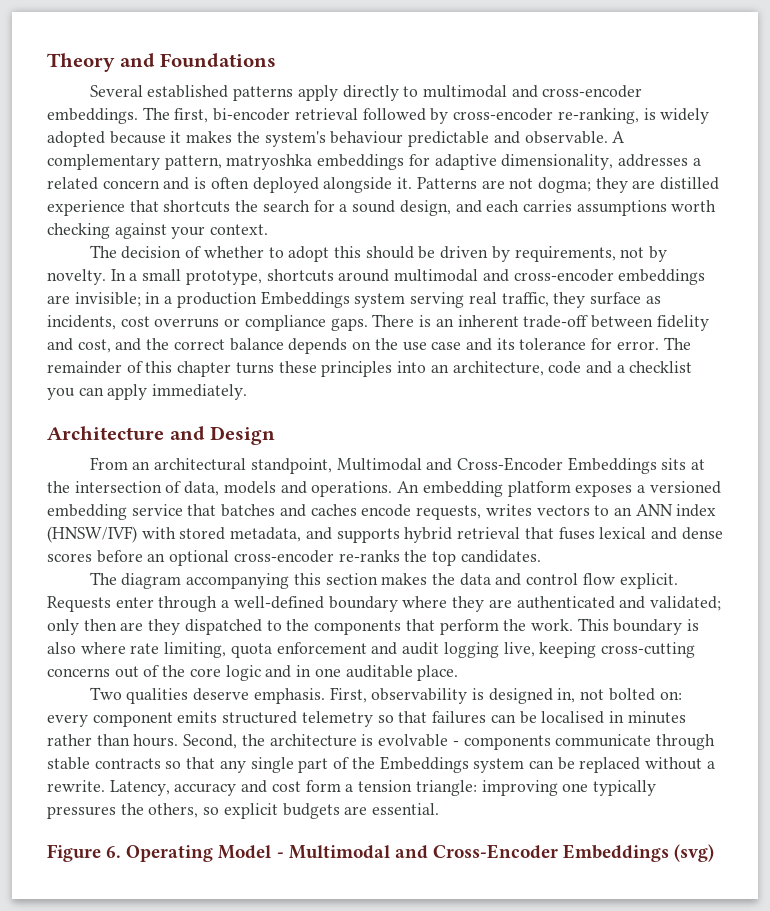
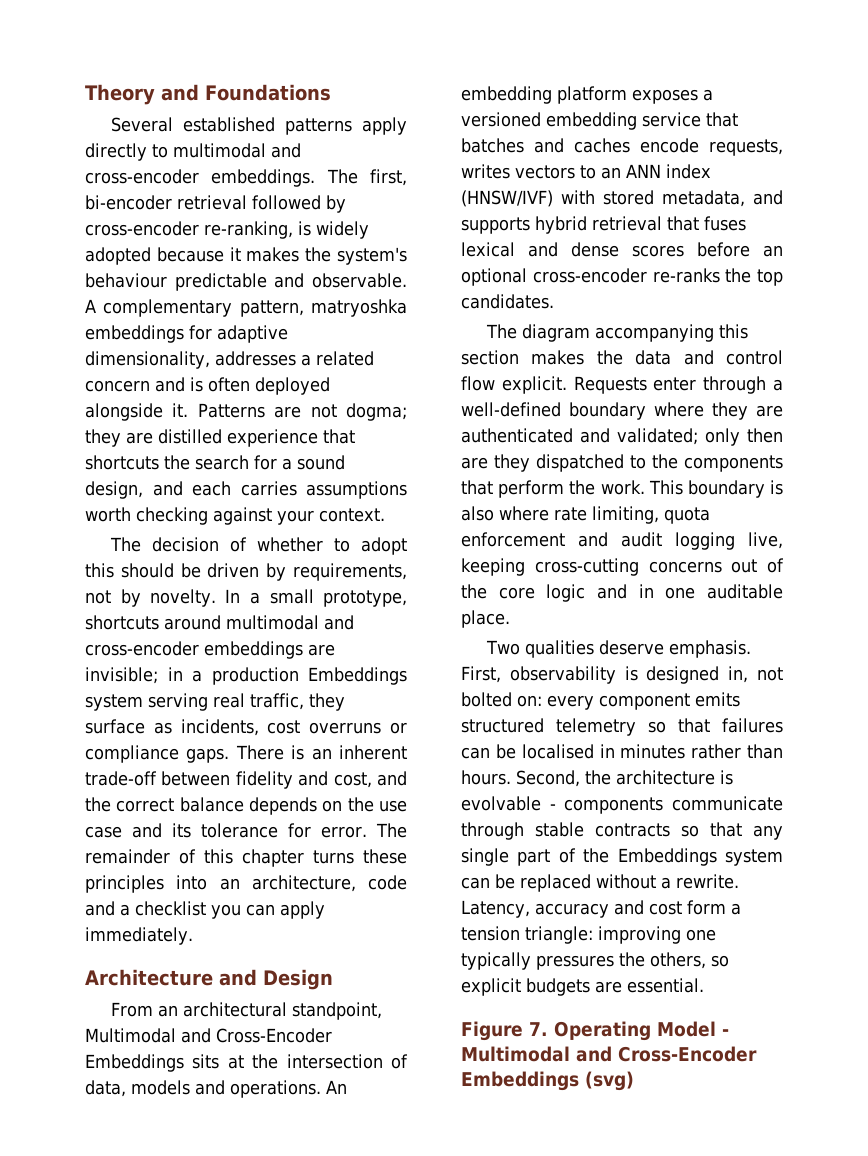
- Figure 6. Operating Model - Multimodal and Cross-Encoder Embeddings (svg)
+ Figure 7. Operating Model - Multimodal and Cross-Encoder Embeddings (svg)

